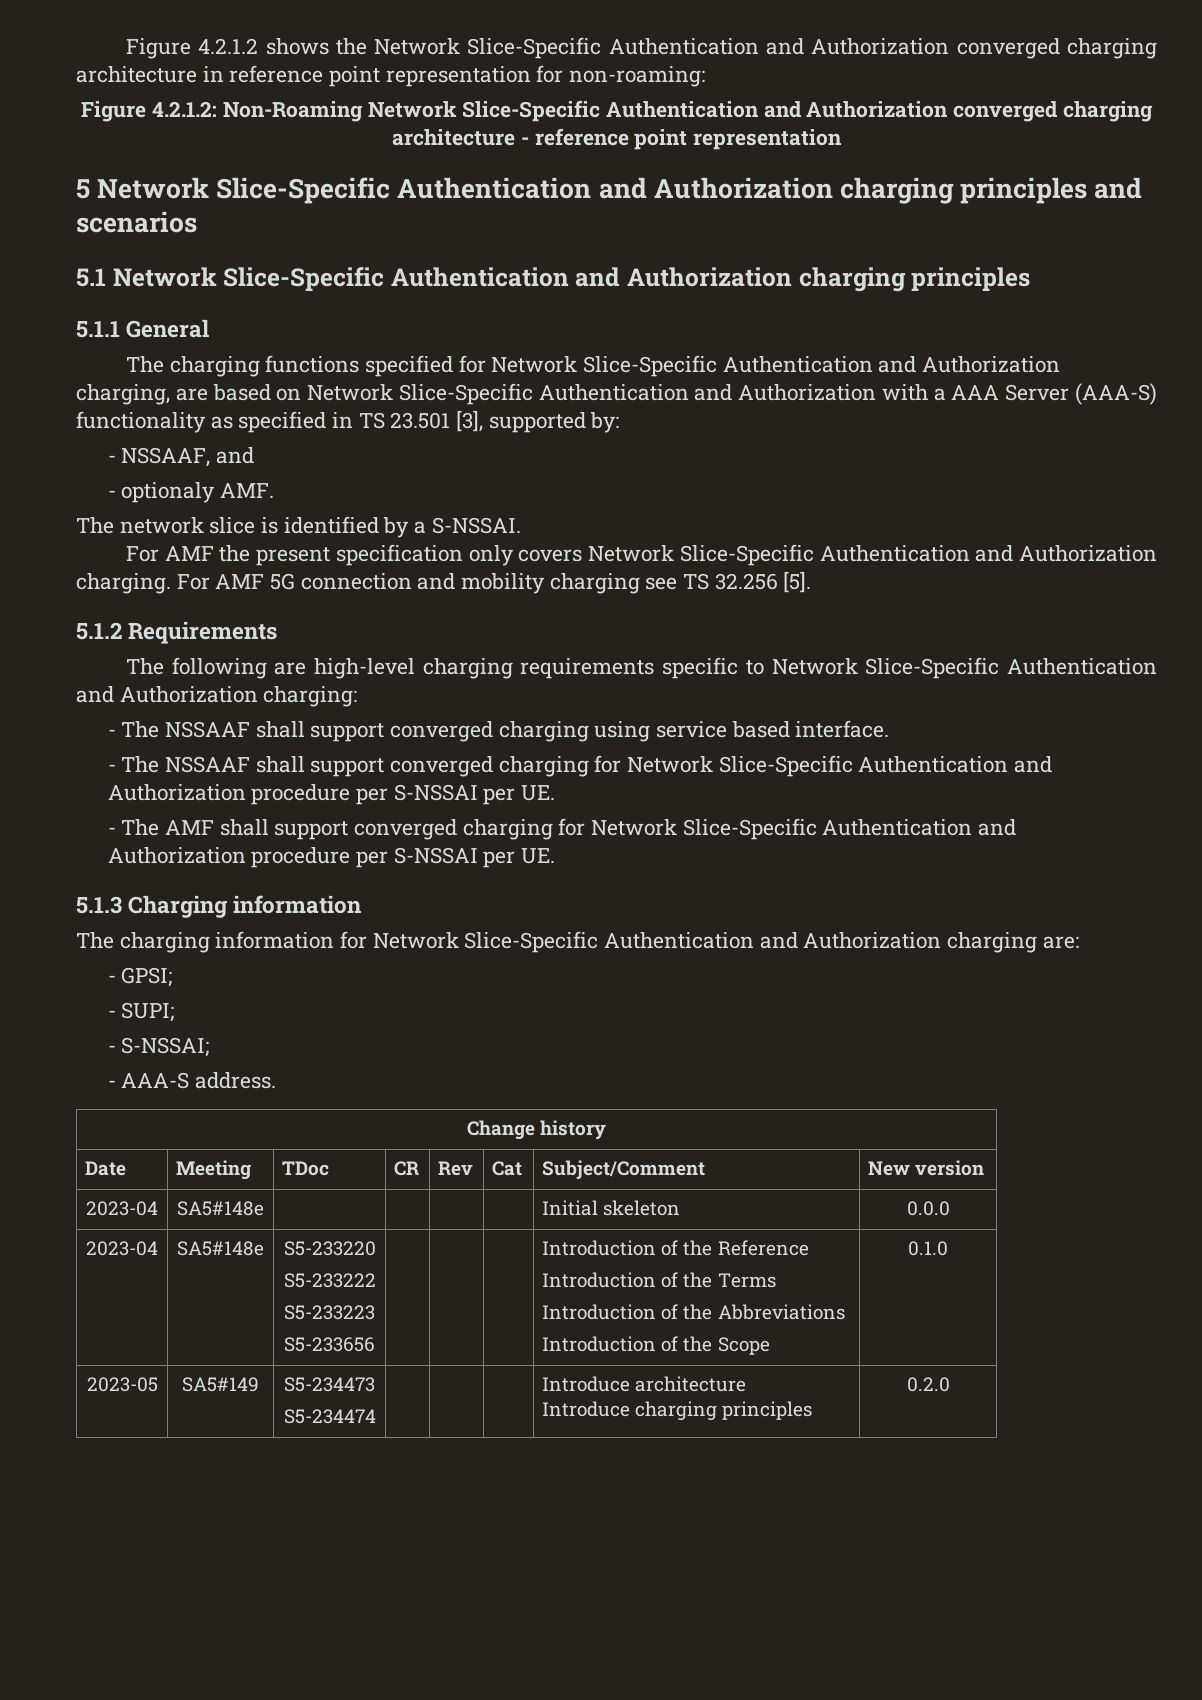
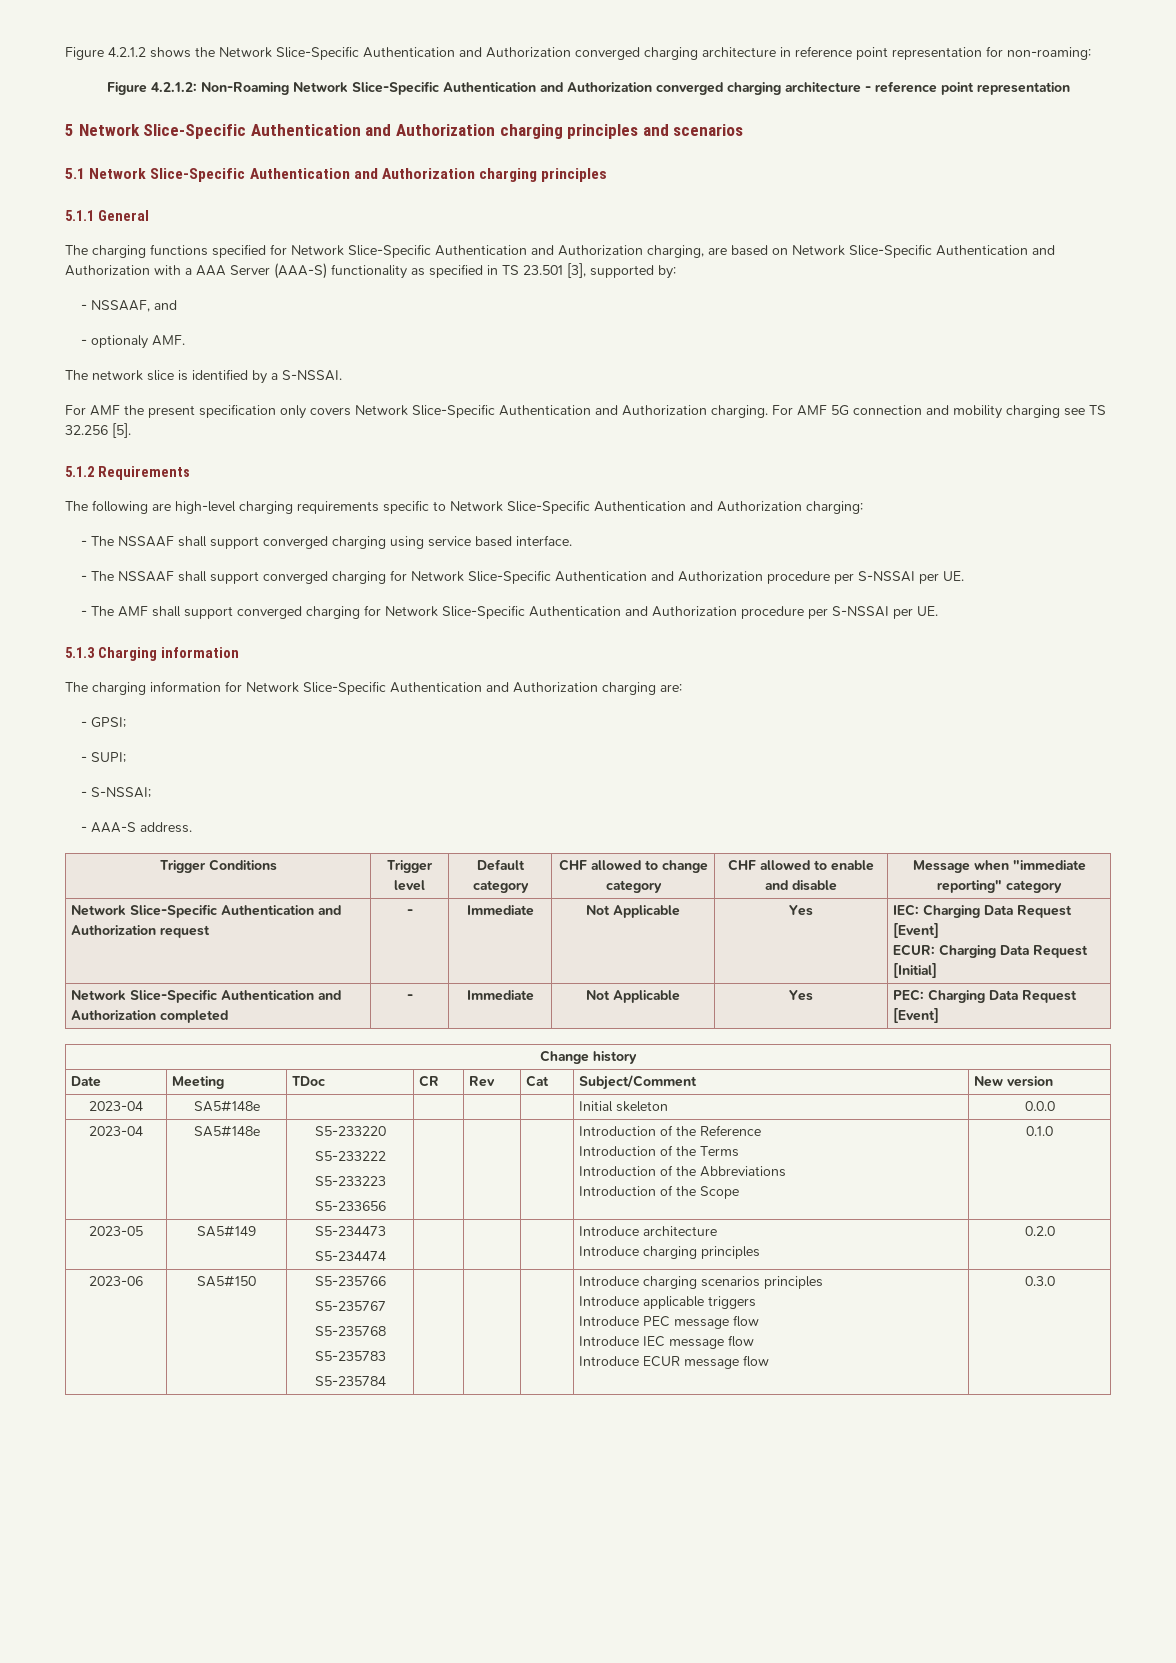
+ Trigger Conditions | Trigger level | Default category | CHF allowed to change category | CHF allowed to enable and disable | Message when "immediate reporting" category
+ Network Slice-Specific Authentication and Authorization request | - | Immediate | Not Applicable | Yes | IEC: Charging Data Request [Event]
+ ECUR: Charging Data Request [Initial]
+ Network Slice-Specific Authentication and Authorization completed | - | Immediate | Not Applicable | Yes | PEC: Charging Data Request [Event]
+ 2023-06 | SA5#150 | S5-235766
+ S5-235767
+ S5-235768
+ S5-235783
+ S5-235784 | | | | Introduce charging scenarios principles
+ Introduce applicable triggers
+ Introduce PEC message flow
+ Introduce IEC message flow
+ Introduce ECUR message flow | 0.3.0

